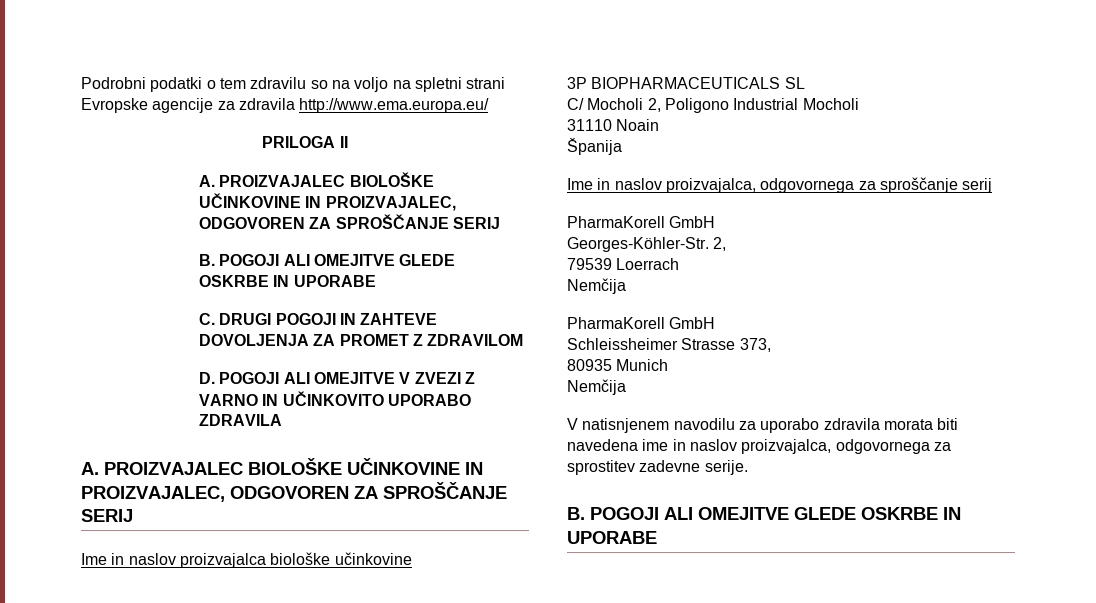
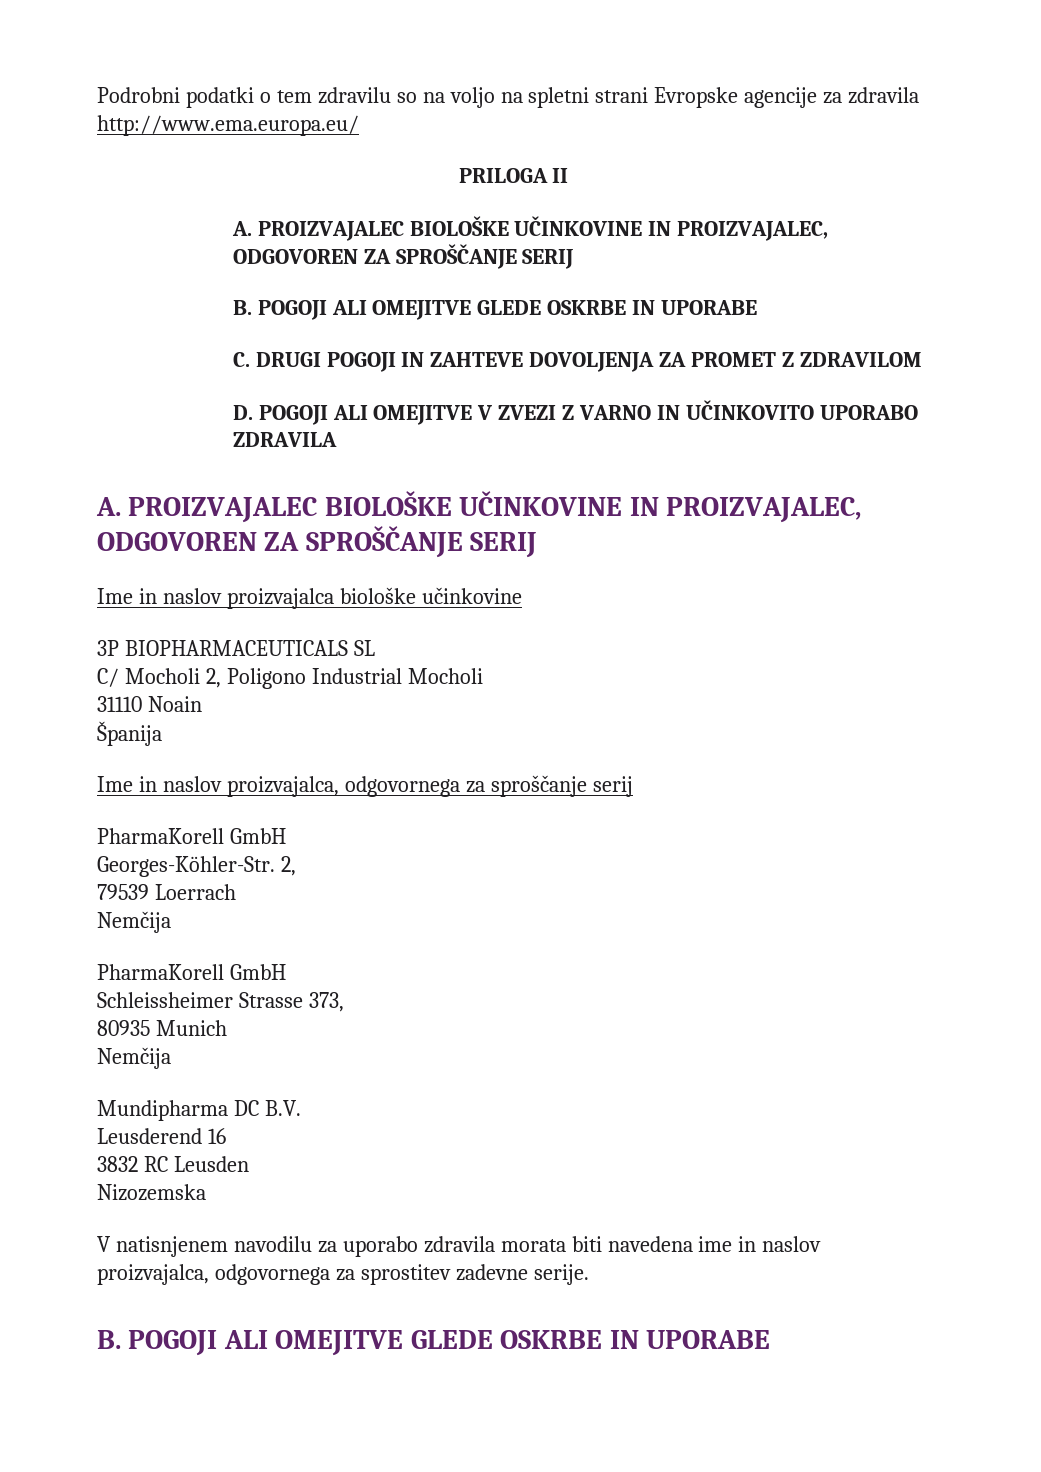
+ Mundipharma DC B.V.
+ Leusderend 16
+ 3832 RC Leusden
+ Nizozemska

